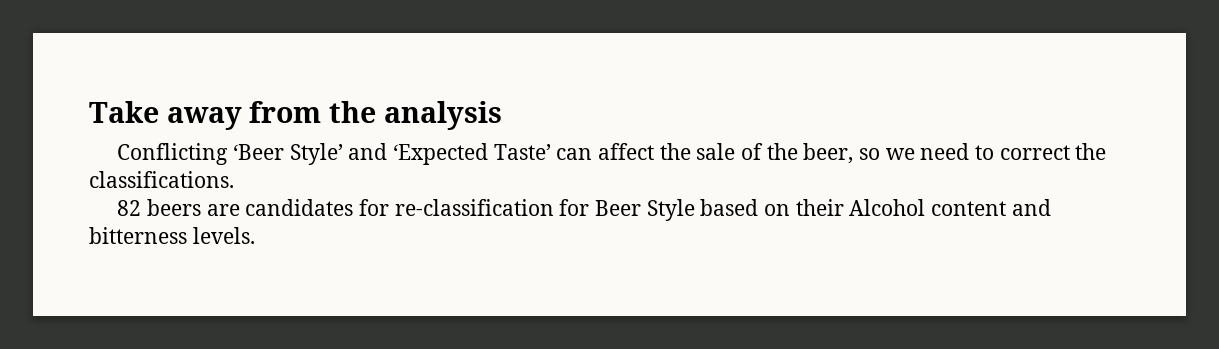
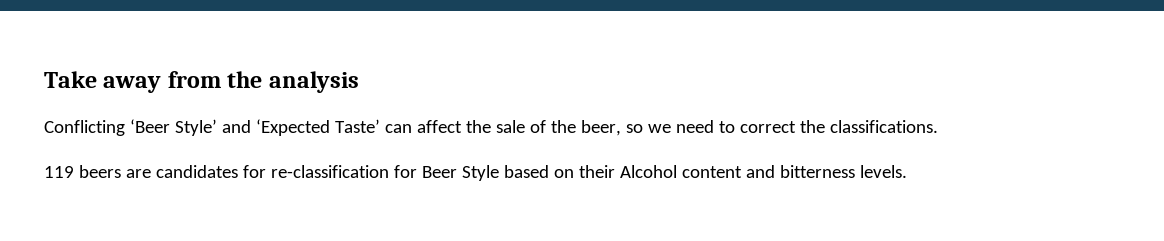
- 82 beers are candidates for re-classification for Beer Style based on their Alcohol content and bitterness levels.
+ 119 beers are candidates for re-classification for Beer Style based on their Alcohol content and bitterness levels.

